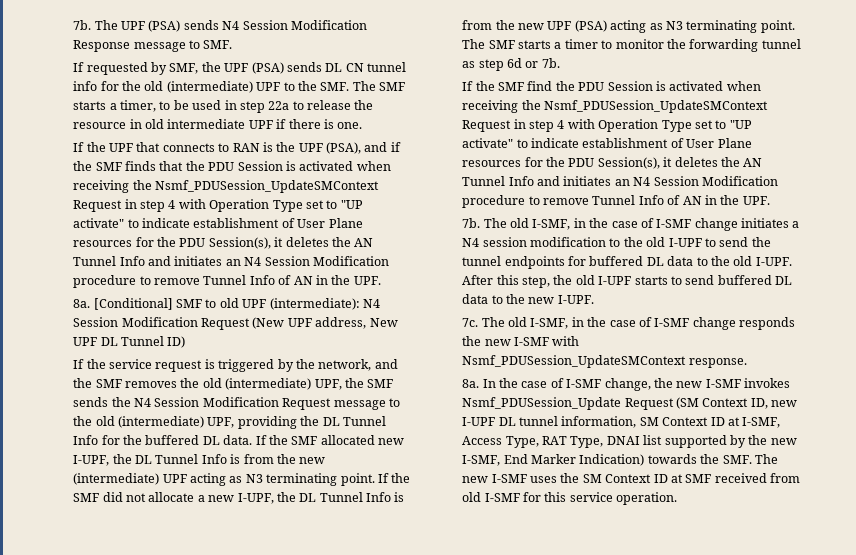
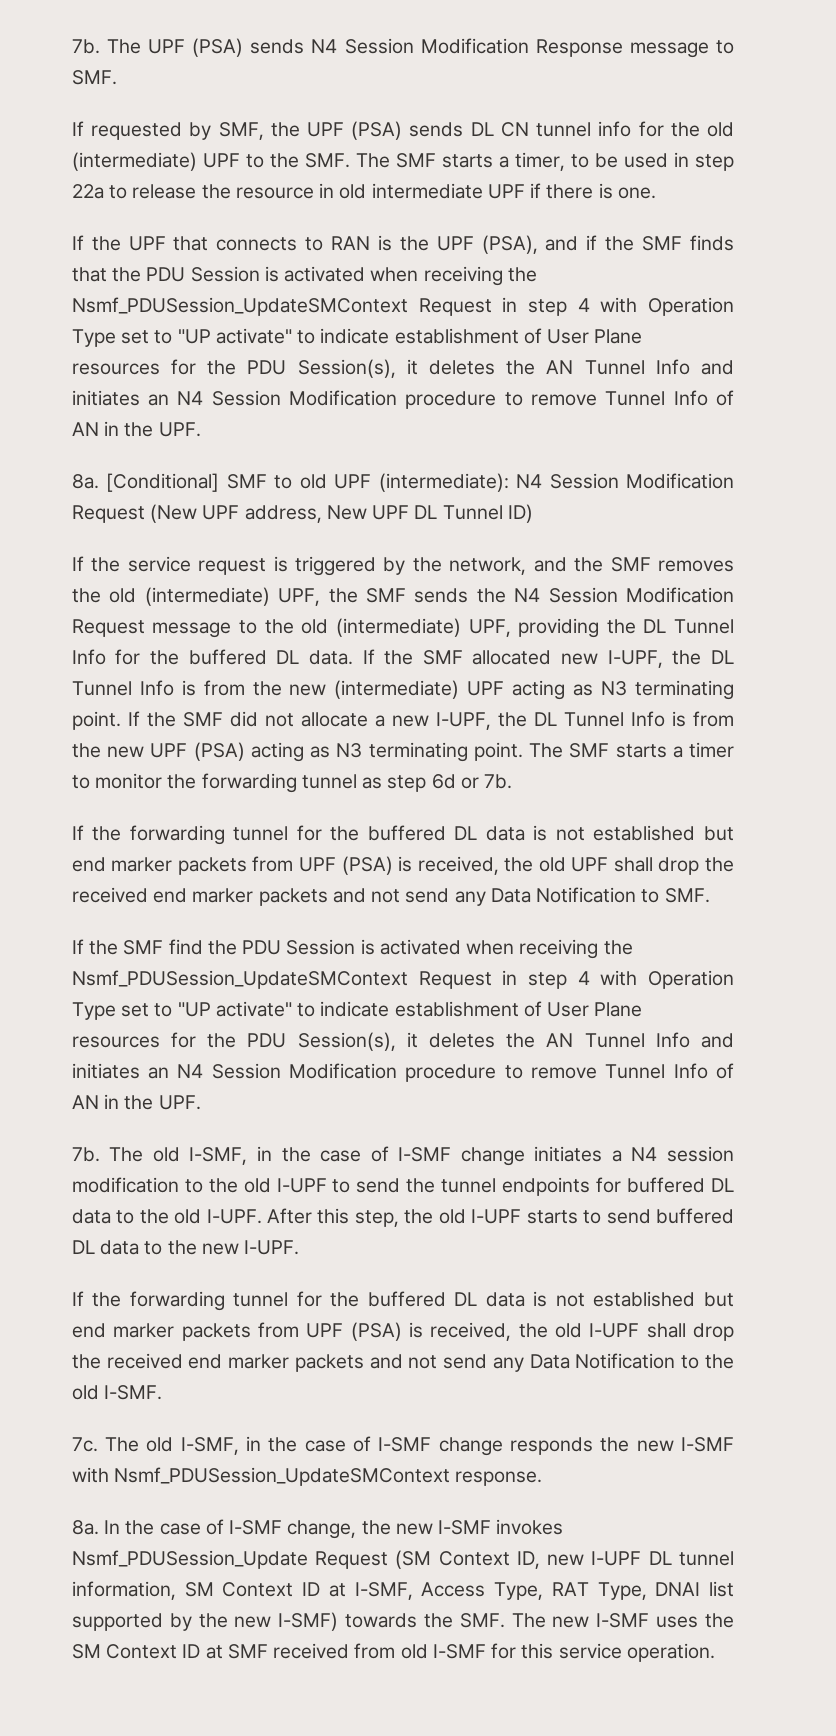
+ If the forwarding tunnel for the buffered DL data is not established but end marker packets from UPF (PSA) is received, the old UPF shall drop the received end marker packets and not send any Data Notification to SMF.
+ If the forwarding tunnel for the buffered DL data is not established but end marker packets from UPF (PSA) is received, the old I-UPF shall drop the received end marker packets and not send any Data Notification to the old I-SMF.
- In the case of I-SMF change, the new I-SMF invokes Nsmf_PDUSession_Update Request (SM Context ID, new I-UPF DL tunnel information, SM Context ID at I-SMF, Access Type, RAT Type, DNAI list supported by the new I-SMF, End Marker Indication) towards the SMF. The new I-SMF uses the SM Context ID at SMF received from old I-SMF for this service operation.
+ In the case of I-SMF change, the new I-SMF invokes Nsmf_PDUSession_Update Request (SM Context ID, new I-UPF DL tunnel information, SM Context ID at I-SMF, Access Type, RAT Type, DNAI list supported by the new I-SMF) towards the SMF. The new I-SMF uses the SM Context ID at SMF received from old I-SMF for this service operation.

